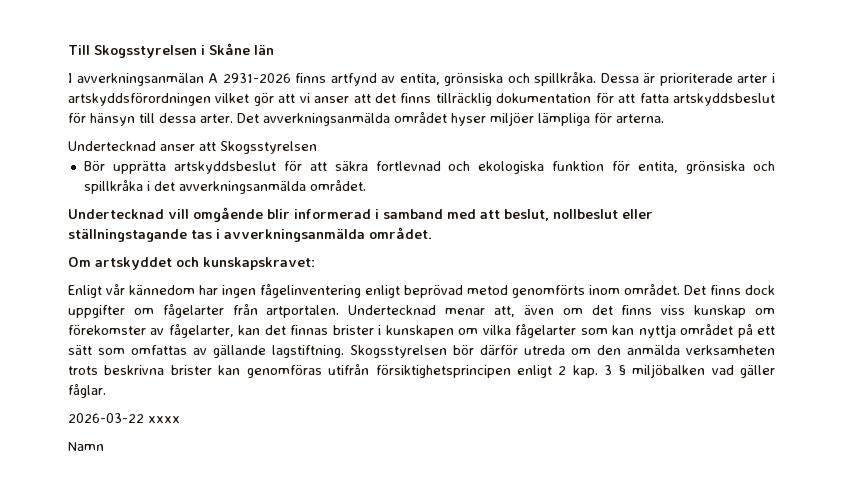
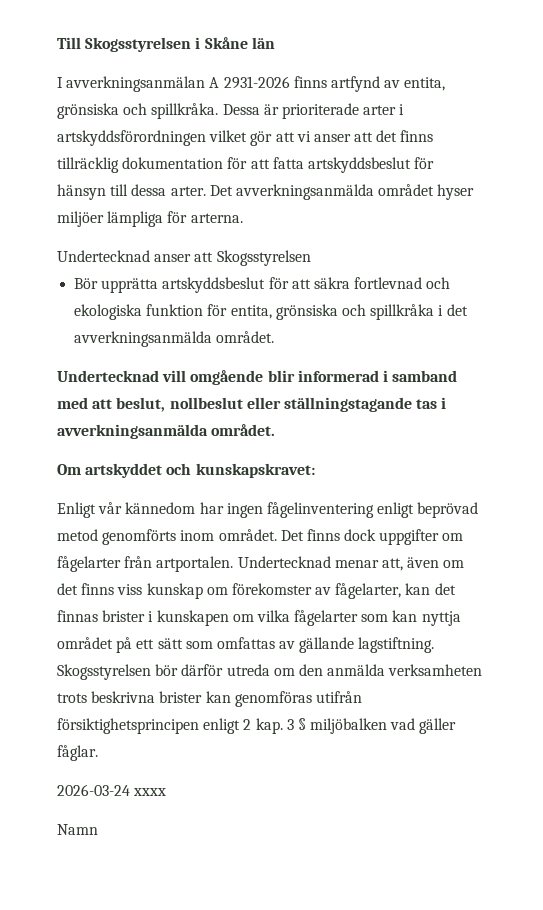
- 2026-03-22 xxxx
+ 2026-03-24 xxxx

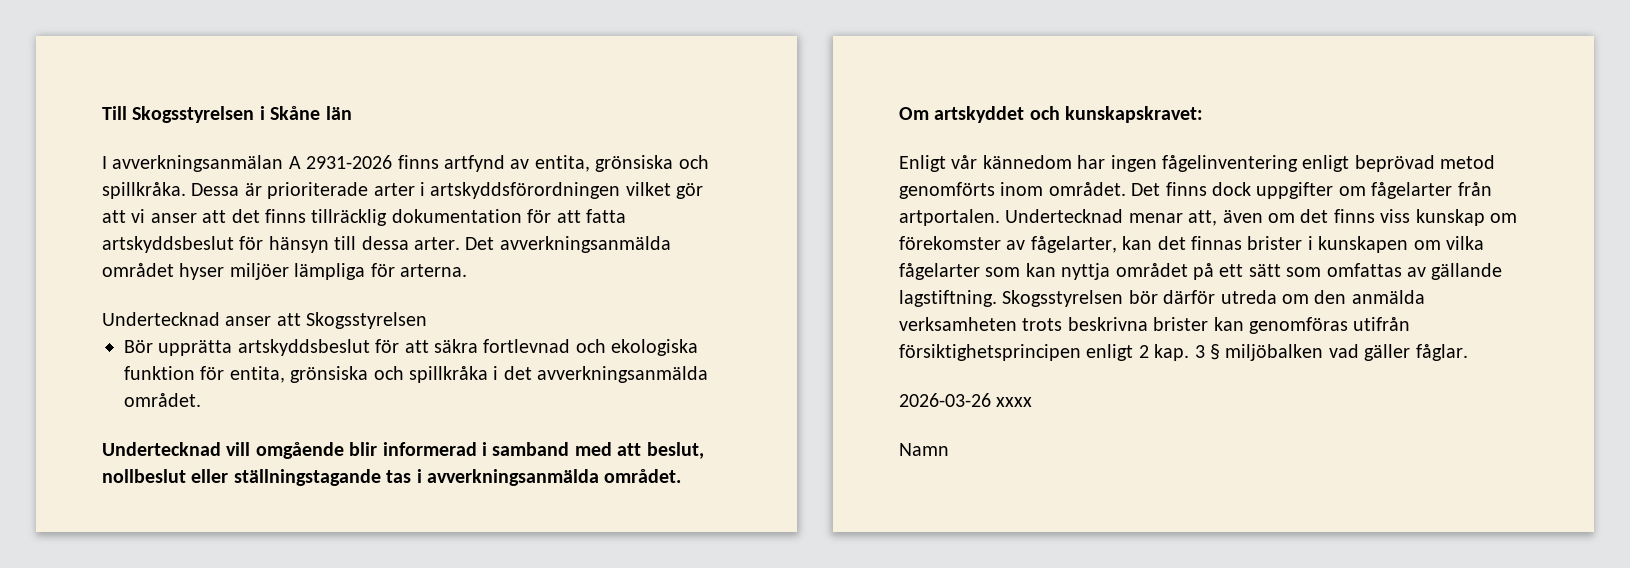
- 2026-03-24 xxxx
+ 2026-03-26 xxxx

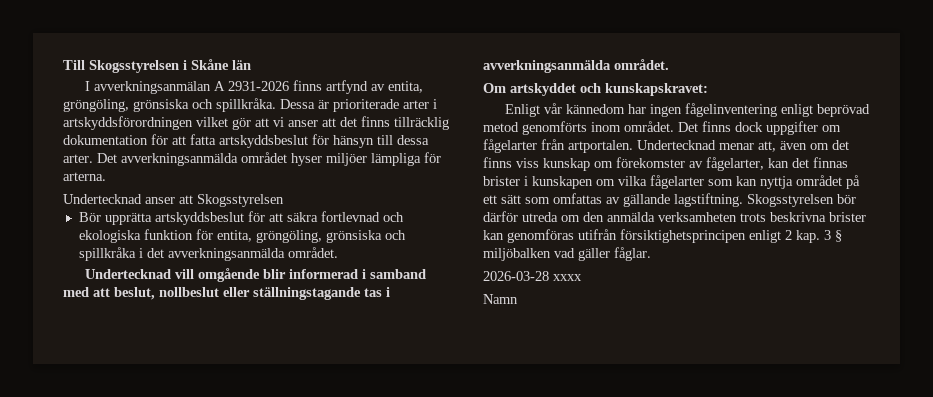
- I avverkningsanmälan A 2931-2026 finns artfynd av entita, grönsiska och spillkråka.
+ I avverkningsanmälan A 2931-2026 finns artfynd av entita, gröngöling, grönsiska och spillkråka.
- Bör upprätta artskyddsbeslut för att säkra fortlevnad och ekologiska funktion för entita, grönsiska och spillkråka i det avverkningsanmälda området.
+ Bör upprätta artskyddsbeslut för att säkra fortlevnad och ekologiska funktion för entita, gröngöling, grönsiska och spillkråka i det avverkningsanmälda området.
- 2026-03-26 xxxx
+ 2026-03-28 xxxx

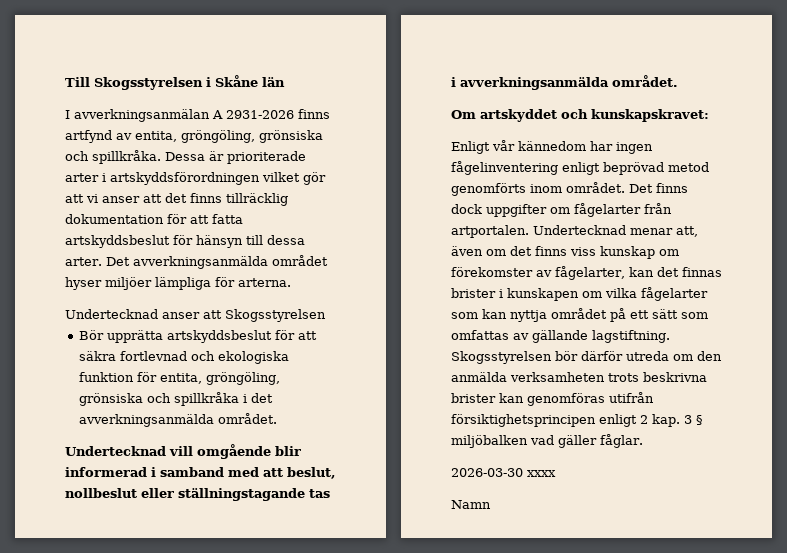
- 2026-03-28 xxxx
+ 2026-03-30 xxxx

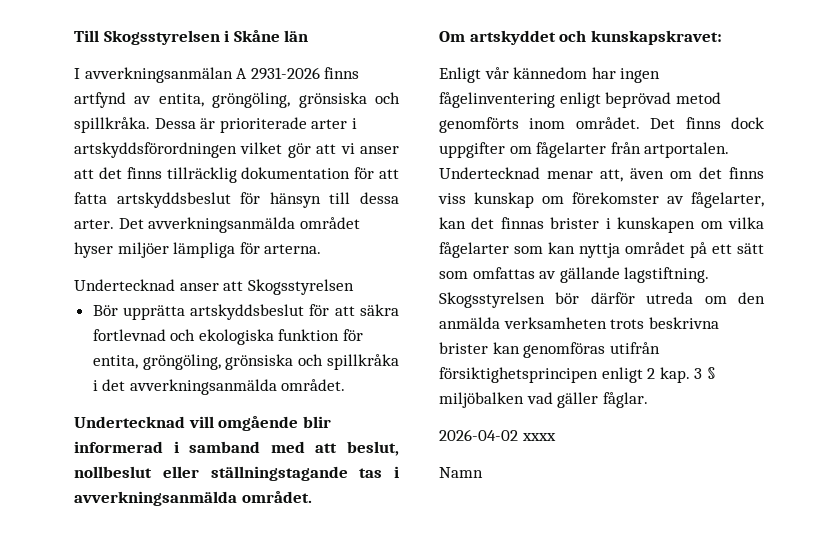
- 2026-03-30 xxxx
+ 2026-04-02 xxxx

